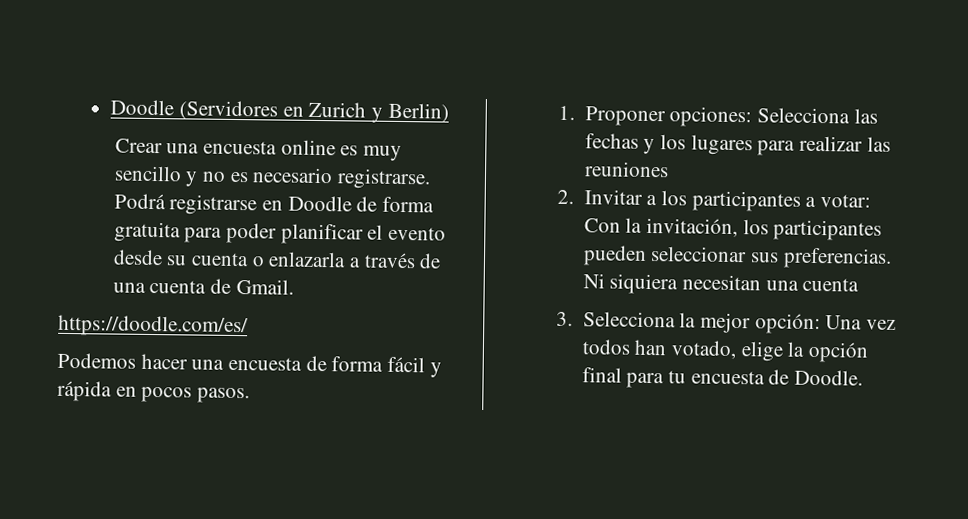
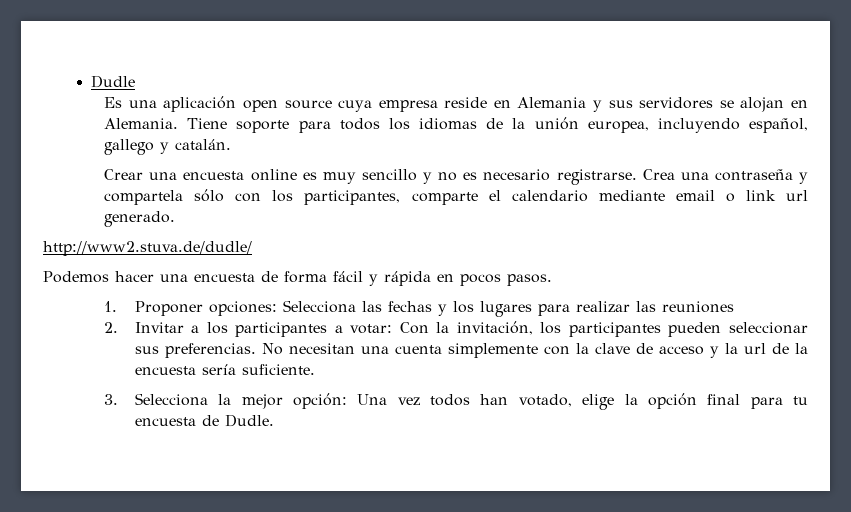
- Doodle (Servidores en Zurich y Berlin)
+ Dudle
+ Es una aplicación open source cuya empresa reside en Alemania y sus servidores se alojan en Alemania. Tiene soporte para todos los idiomas de la unión europea, incluyendo español, gallego y catalán.
- Podrá registrarse en Doodle de forma gratuita para poder planificar el evento desde su cuenta o enlazarla a través de una cuenta de Gmail.
- https://doodle.com/es/
+ Crea una contraseña y compartela sólo con los participantes, comparte el calendario mediante email o link url generado.
+ http://www2.stuva.de/dudle/
- Ni siquiera necesitan una cuenta
+ No necesitan una cuenta simplemente con la clave de acceso y la url de la encuesta sería suficiente.
- 3. Selecciona la mejor opción: Una vez todos han votado, elige la opción final para tu encuesta de Doodle.
+ 3. Selecciona la mejor opción: Una vez todos han votado, elige la opción final para tu encuesta de Dudle.

